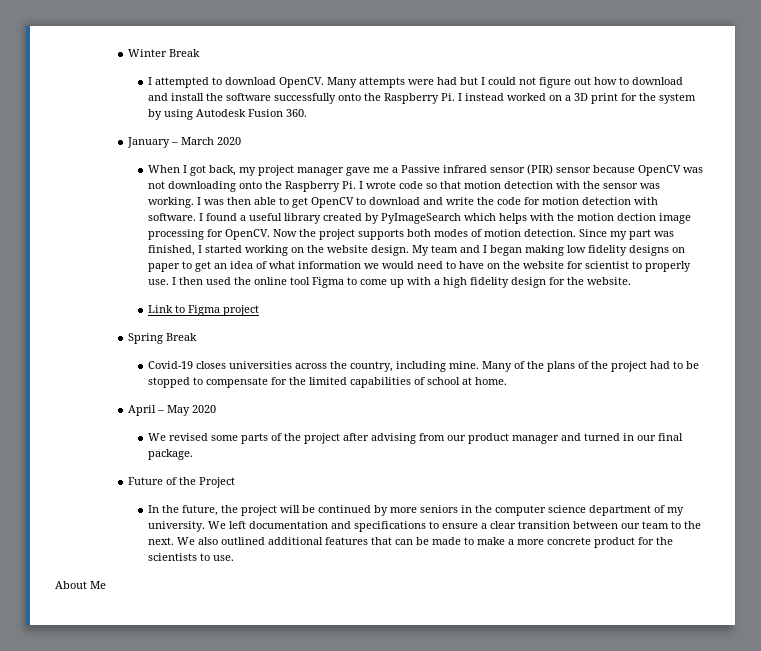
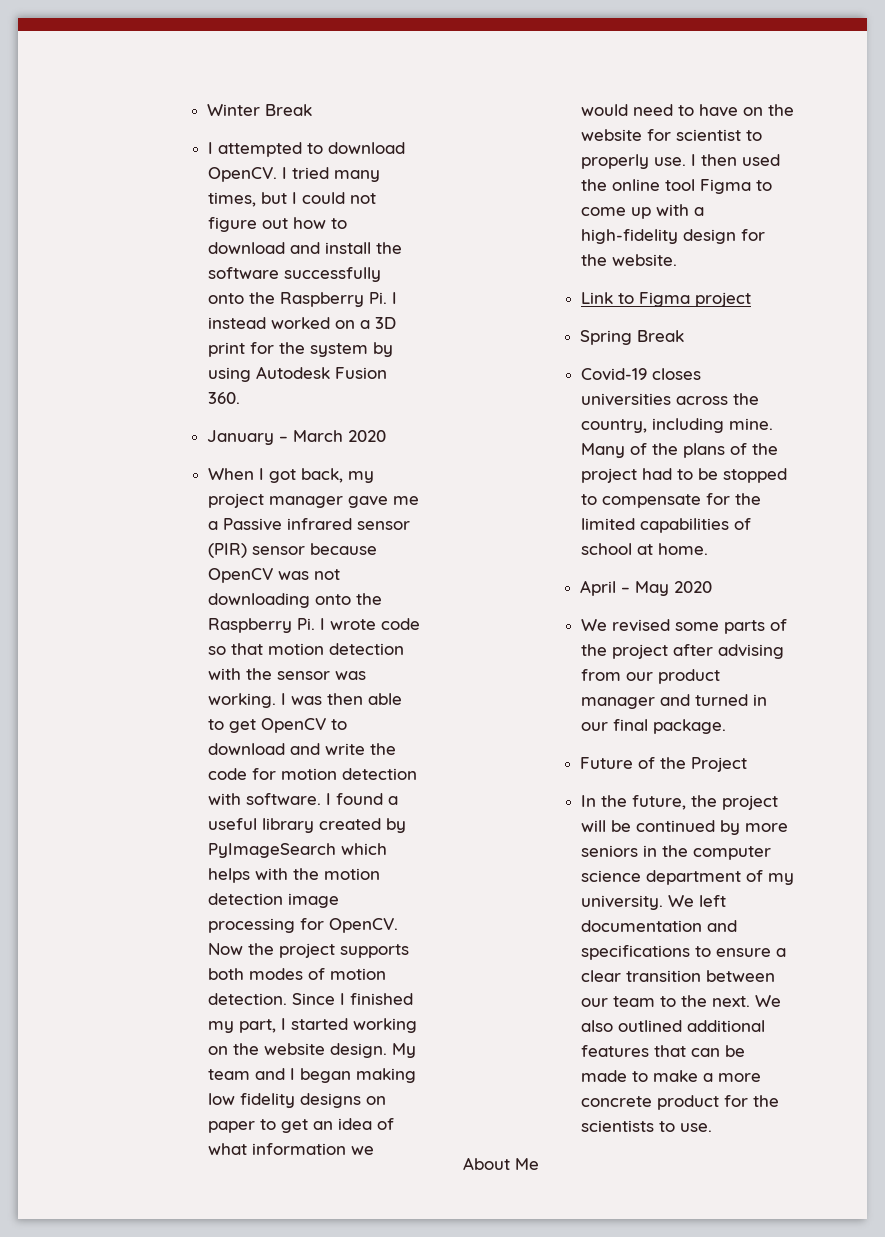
- Many attempts were had but I could not figure out how to download and install the software successfully onto the Raspberry Pi. I instead worked on a 3D print for the system by using Autodesk Fusion 360.
+ I tried many times, but I could not figure out how to download and install the software successfully onto the Raspberry Pi. I instead worked on a 3D print for the system by using Autodesk Fusion 360.
- I found a useful library created by PyImageSearch which helps with the motion dection image processing for OpenCV.
+ I found a useful library created by PyImageSearch which helps with the motion detection image processing for OpenCV.
- Since my part was finished, I started working on the website design.
+ Since I finished my part, I started working on the website design.
- I then used the online tool Figma to come up with a high fidelity design for the website.
+ I then used the online tool Figma to come up with a high-fidelity design for the website.

